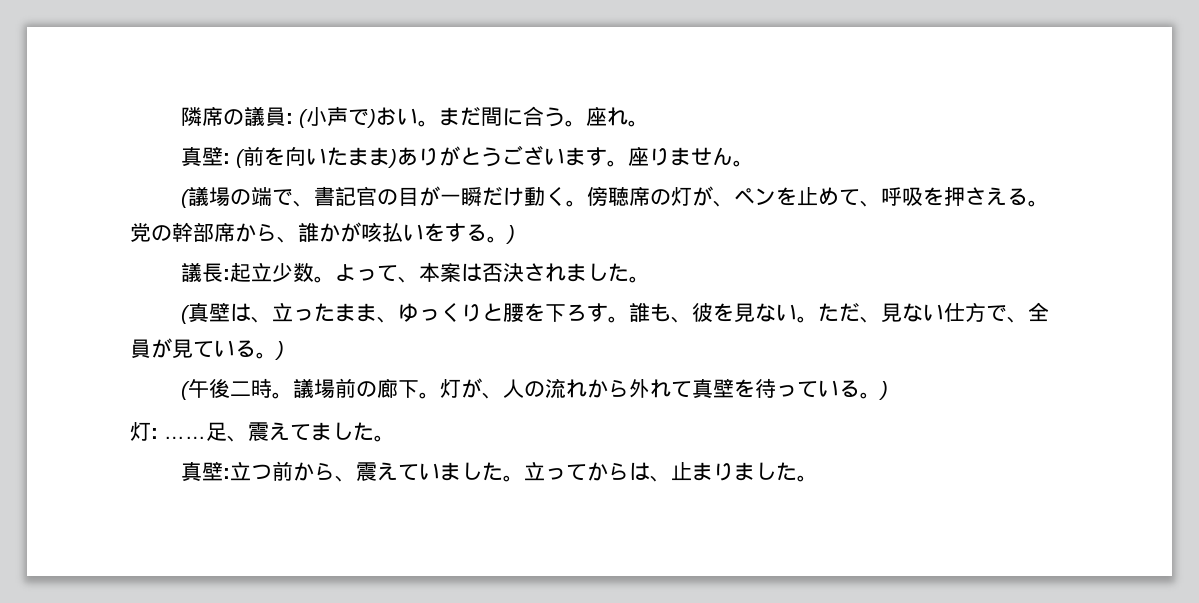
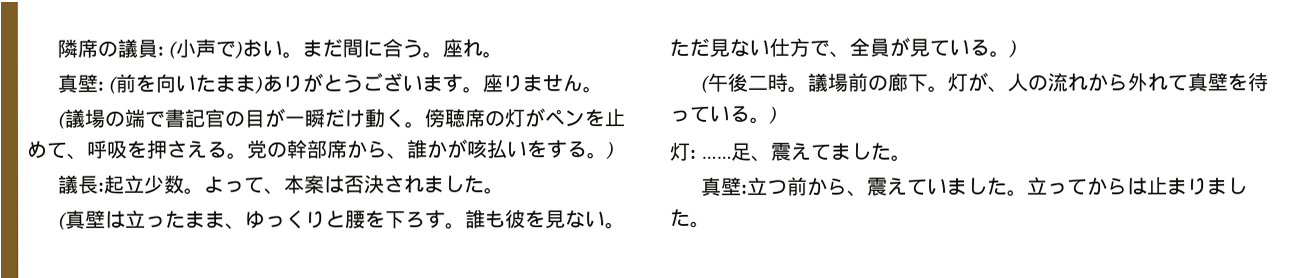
- (議場の端で、書記官の目が一瞬だけ動く。
+ (議場の端で書記官の目が一瞬だけ動く。
- 傍聴席の灯が、ペンを止めて、呼吸を押さえる。
+ 傍聴席の灯がペンを止めて、呼吸を押さえる。
- (真壁は、立ったまま、ゆっくりと腰を下ろす。
+ (真壁は立ったまま、ゆっくりと腰を下ろす。
- 誰も、彼を見ない。
+ 誰も彼を見ない。
- ただ、見ない仕方で、全員が見ている。)
+ ただ見ない仕方で、全員が見ている。)
- 立ってからは、止まりました。
+ 立ってからは止まりました。

